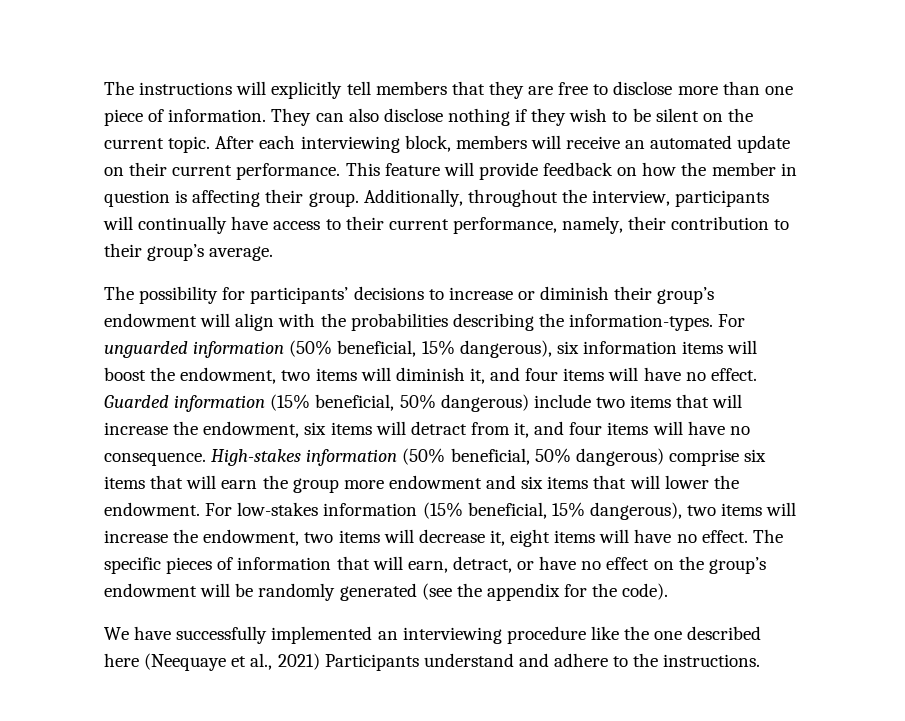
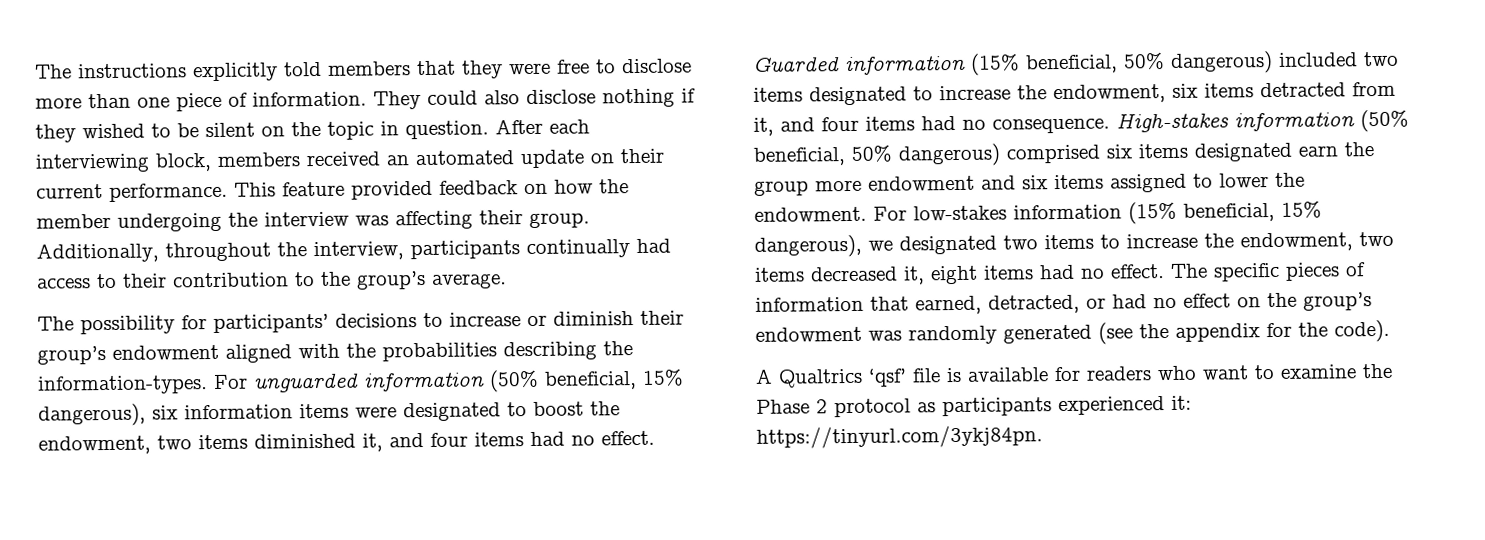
- The instructions will explicitly tell members that they are free to disclose more than one piece of information.
+ The instructions explicitly told members that they were free to disclose more than one piece of information.
- They can also disclose nothing if they wish to be silent on the current topic.
+ They could also disclose nothing if they wished to be silent on the topic in question.
- After each interviewing block, members will receive an automated update on their current performance.
+ After each interviewing block, members received an automated update on their current performance.
- This feature will provide feedback on how the member in question is affecting their group.
+ This feature provided feedback on how the member undergoing the interview was affecting their group.
- Additionally, throughout the interview, participants will continually have access to their current performance, namely, their contribution to their group’s average.
+ Additionally, throughout the interview, participants continually had access to their contribution to the group’s average.
- The possibility for participants’ decisions to increase or diminish their group’s endowment will align with the probabilities describing the information-types.
+ The possibility for participants’ decisions to increase or diminish their group’s endowment aligned with the probabilities describing the information-types.
- For unguarded information (50% beneficial, 15% dangerous), six information items will boost the endowment, two items will diminish it, and four items will have no effect.
+ For unguarded information (50% beneficial, 15% dangerous), six information items were designated to boost the endowment, two items diminished it, and four items had no effect.
- Guarded information (15% beneficial, 50% dangerous) include two items that will increase the endowment, six items will detract from it, and four items will have no consequence.
+ Guarded information (15% beneficial, 50% dangerous) included two items designated to increase the endowment, six items detracted from it, and four items had no consequence.
- High-stakes information (50% beneficial, 50% dangerous) comprise six items that will earn the group more endowment and six items that will lower the endowment.
+ High-stakes information (50% beneficial, 50% dangerous) comprised six items designated earn the group more endowment and six items assigned to lower the endowment.
- For low-stakes information (15% beneficial, 15% dangerous), two items will increase the endowment, two items will decrease it, eight items will have no effect.
+ For low-stakes information (15% beneficial, 15% dangerous), we designated two items to increase the endowment, two items decreased it, eight items had no effect.
- The specific pieces of information that will earn, detract, or have no effect on the group’s endowment will be randomly generated (see the appendix for the code).
+ The specific pieces of information that earned, detracted, or had no effect on the group’s endowment was randomly generated (see the appendix for the code).
- We have successfully implemented an interviewing procedure like the one described here (Neequaye et al., 2021) Participants understand and adhere to the instructions.
+ A Qualtrics ‘qsf’ file is available for readers who want to examine the Phase 2 protocol as participants experienced it: https://tinyurl.com/3ykj84pn.

